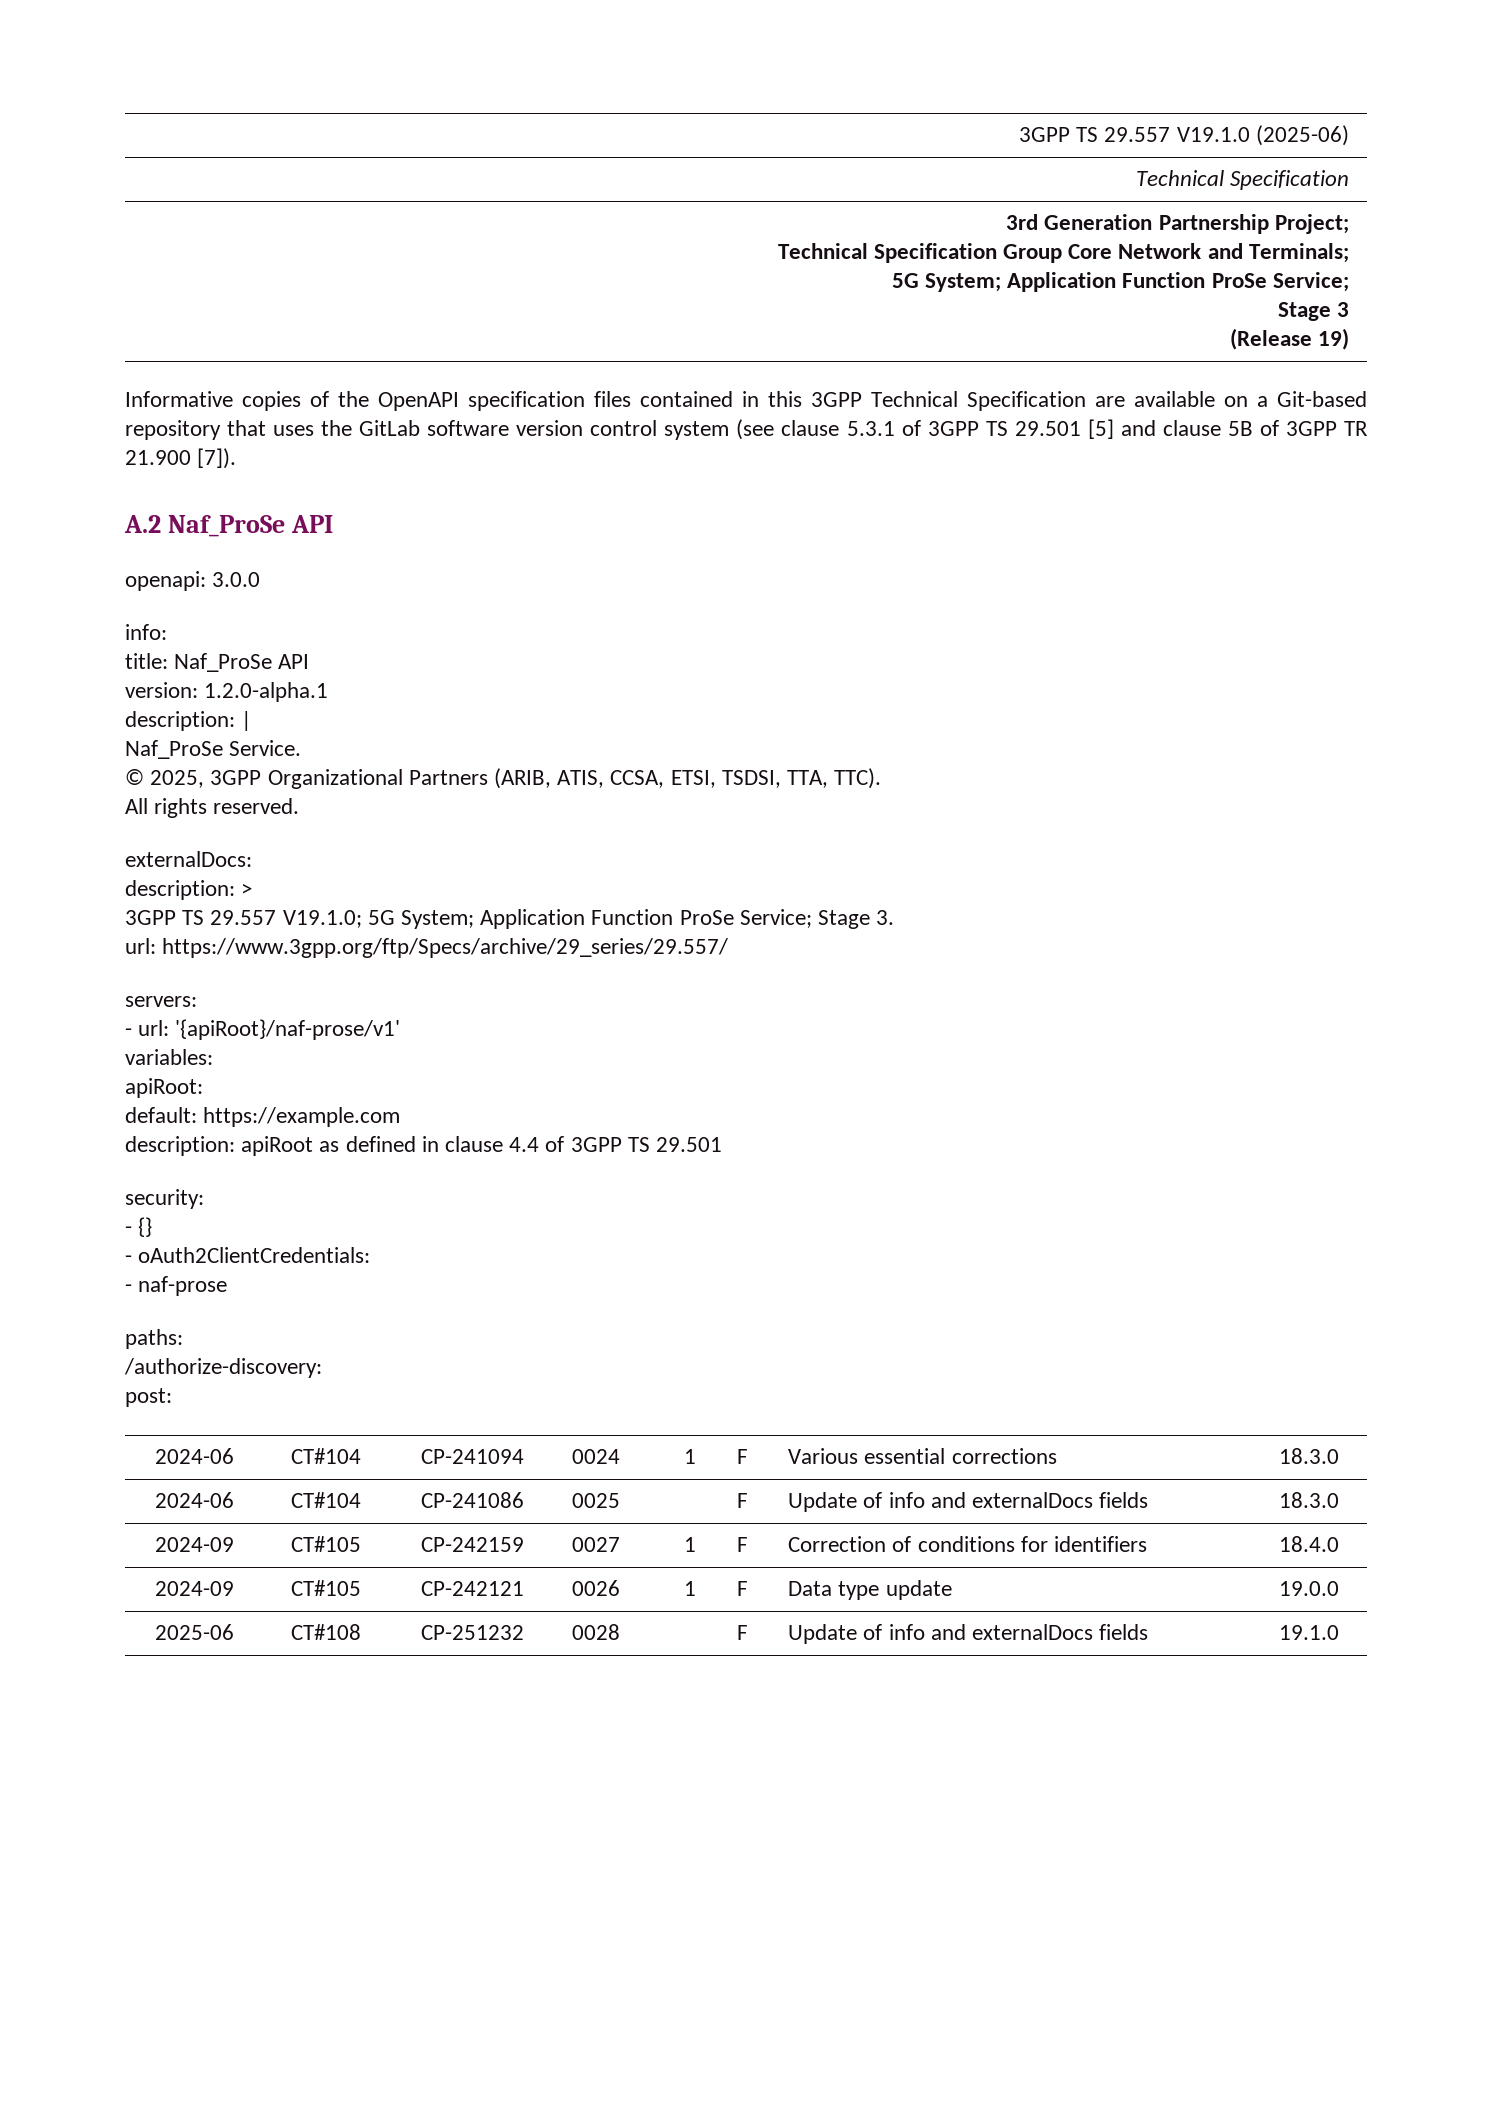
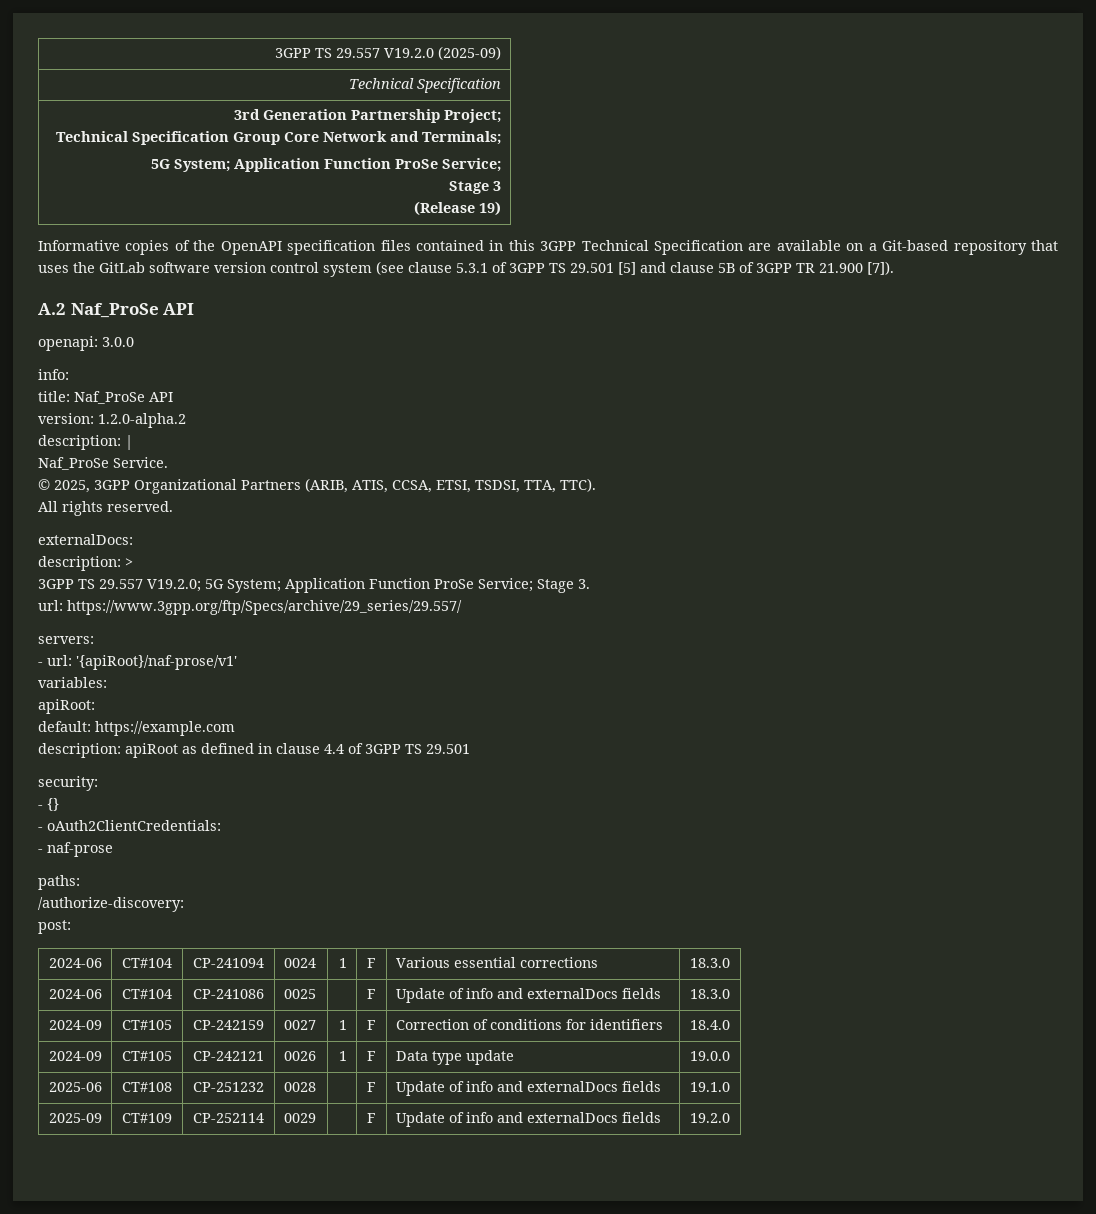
- 3GPP TS 29.557 V19.1.0 (2025-06)
+ 3GPP TS 29.557 V19.2.0 (2025-09)
- version: 1.2.0-alpha.1
+ version: 1.2.0-alpha.2
- 3GPP TS 29.557 V19.1.0; 5G System; Application Function ProSe Service; Stage 3.
+ 3GPP TS 29.557 V19.2.0; 5G System; Application Function ProSe Service; Stage 3.
+ 2025-09 | CT#109 | CP-252114 | 0029 | | F | Update of info and externalDocs fields | 19.2.0

